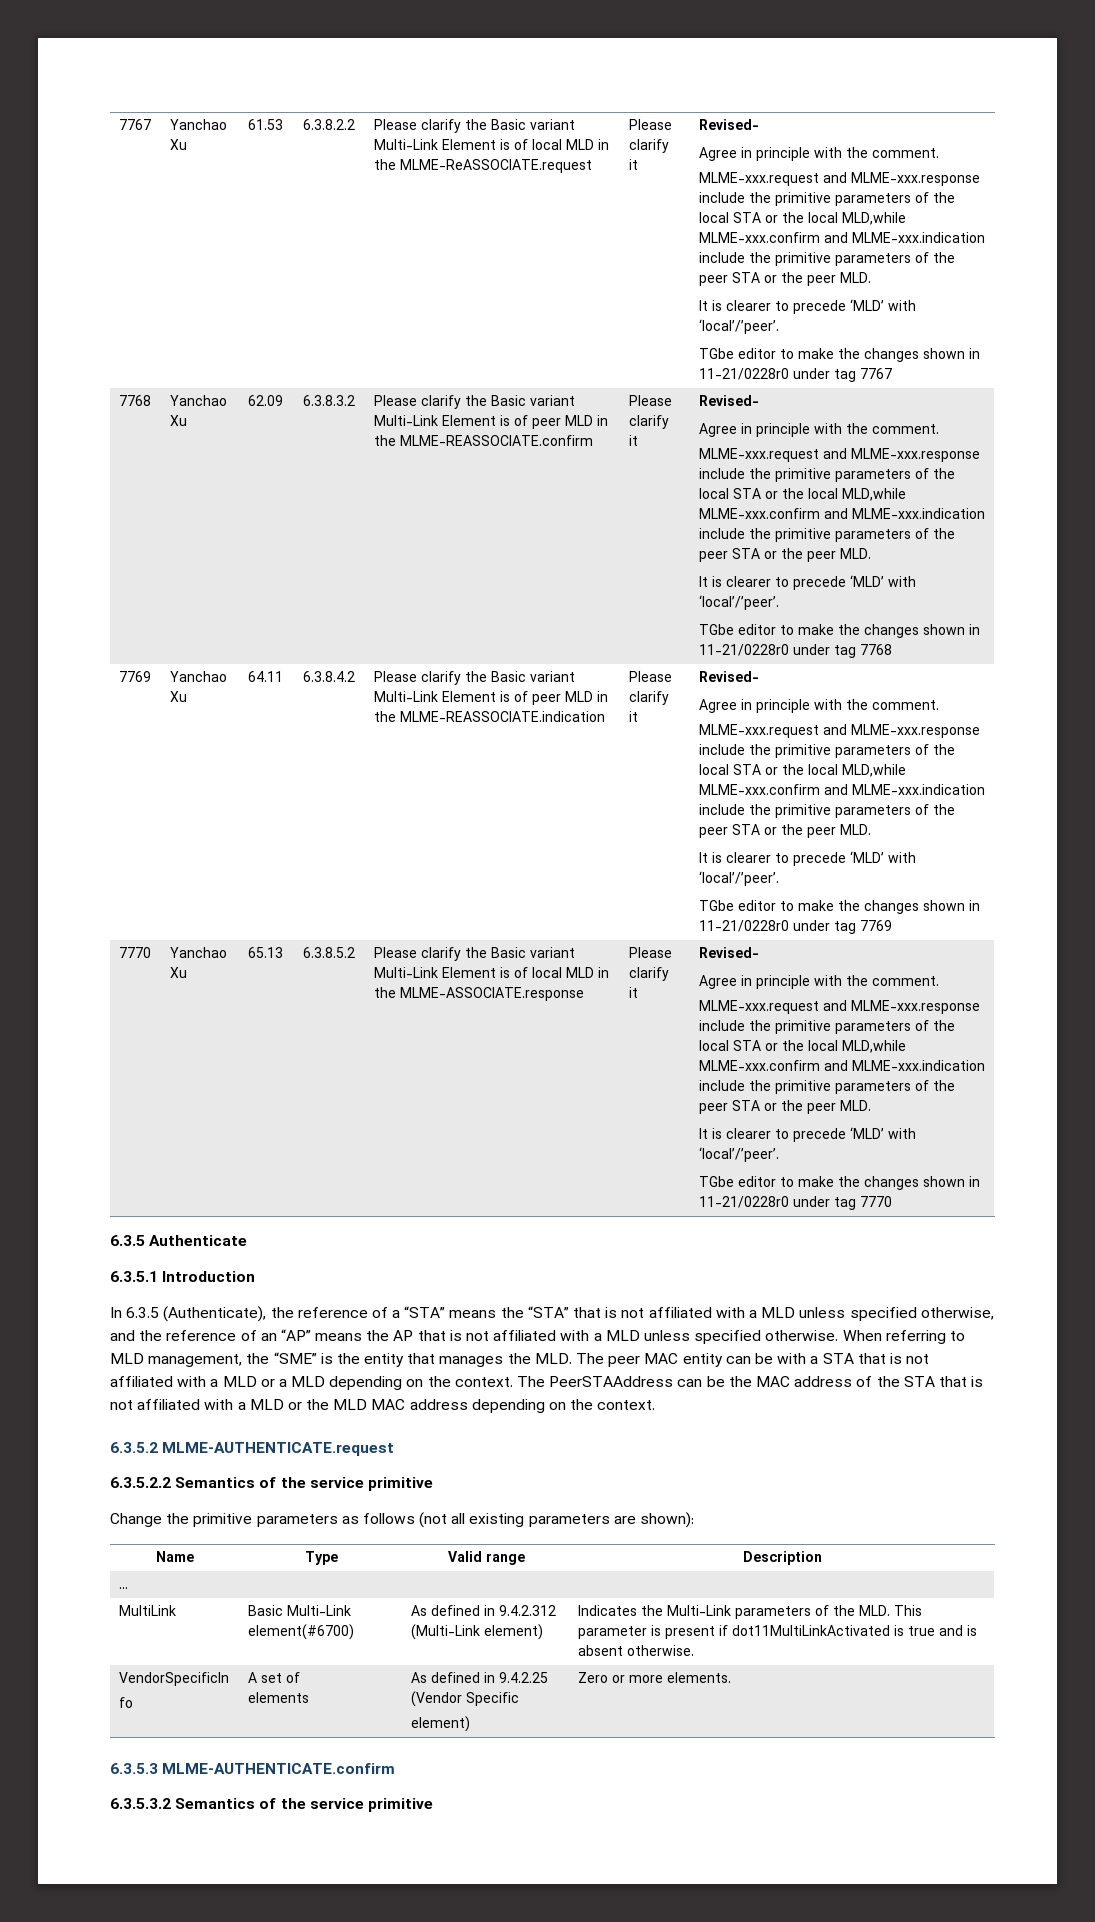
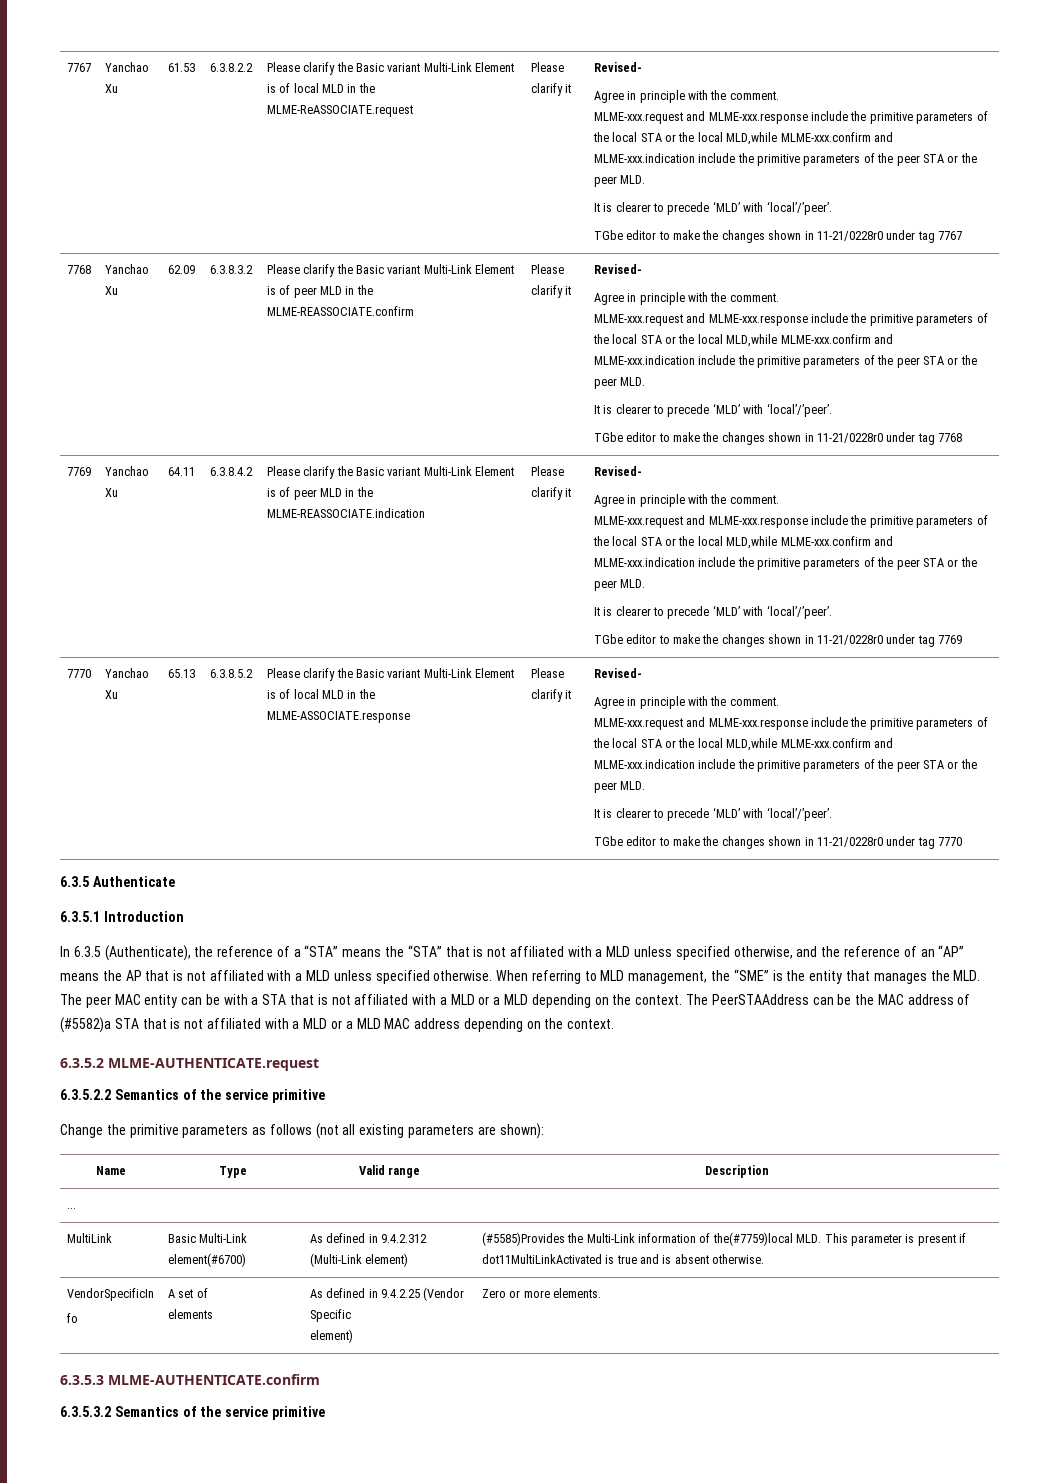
- The PeerSTAAddress can be the MAC address of the STA that is not affiliated with a MLD or the MLD MAC address depending on the context.
+ The PeerSTAAddress can be the MAC address of (#5582)a STA that is not affiliated with a MLD or a MLD MAC address depending on the context.
- MultiLink | Basic Multi-Link element(#6700) | As defined in 9.4.2.312 (Multi-Link element) | Indicates the Multi-Link parameters of the MLD. This parameter is present if dot11MultiLinkActivated is true and is absent otherwise.
+ MultiLink | Basic Multi-Link element(#6700) | As defined in 9.4.2.312 (Multi-Link element) | (#5585)Provides the Multi-Link information of the(#7759)local MLD. This parameter is present if dot11MultiLinkActivated is true and is absent otherwise.

